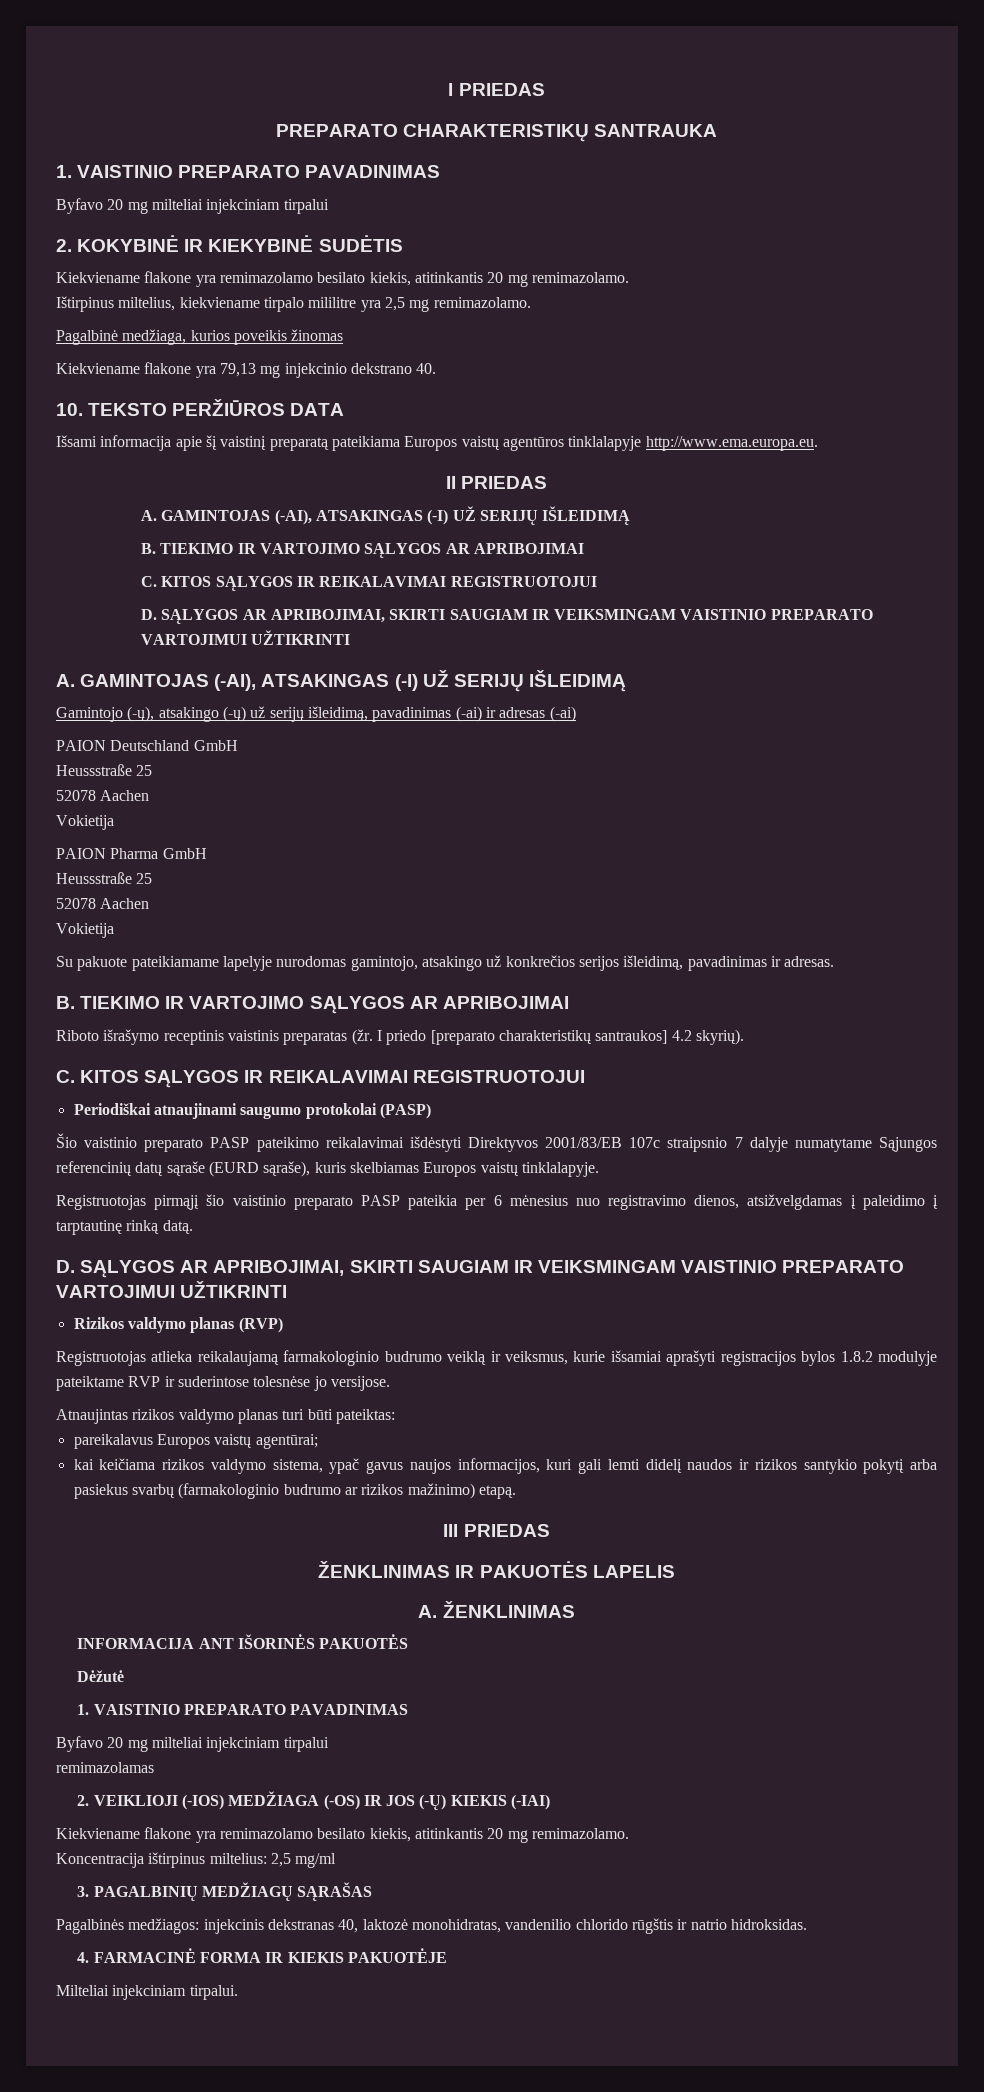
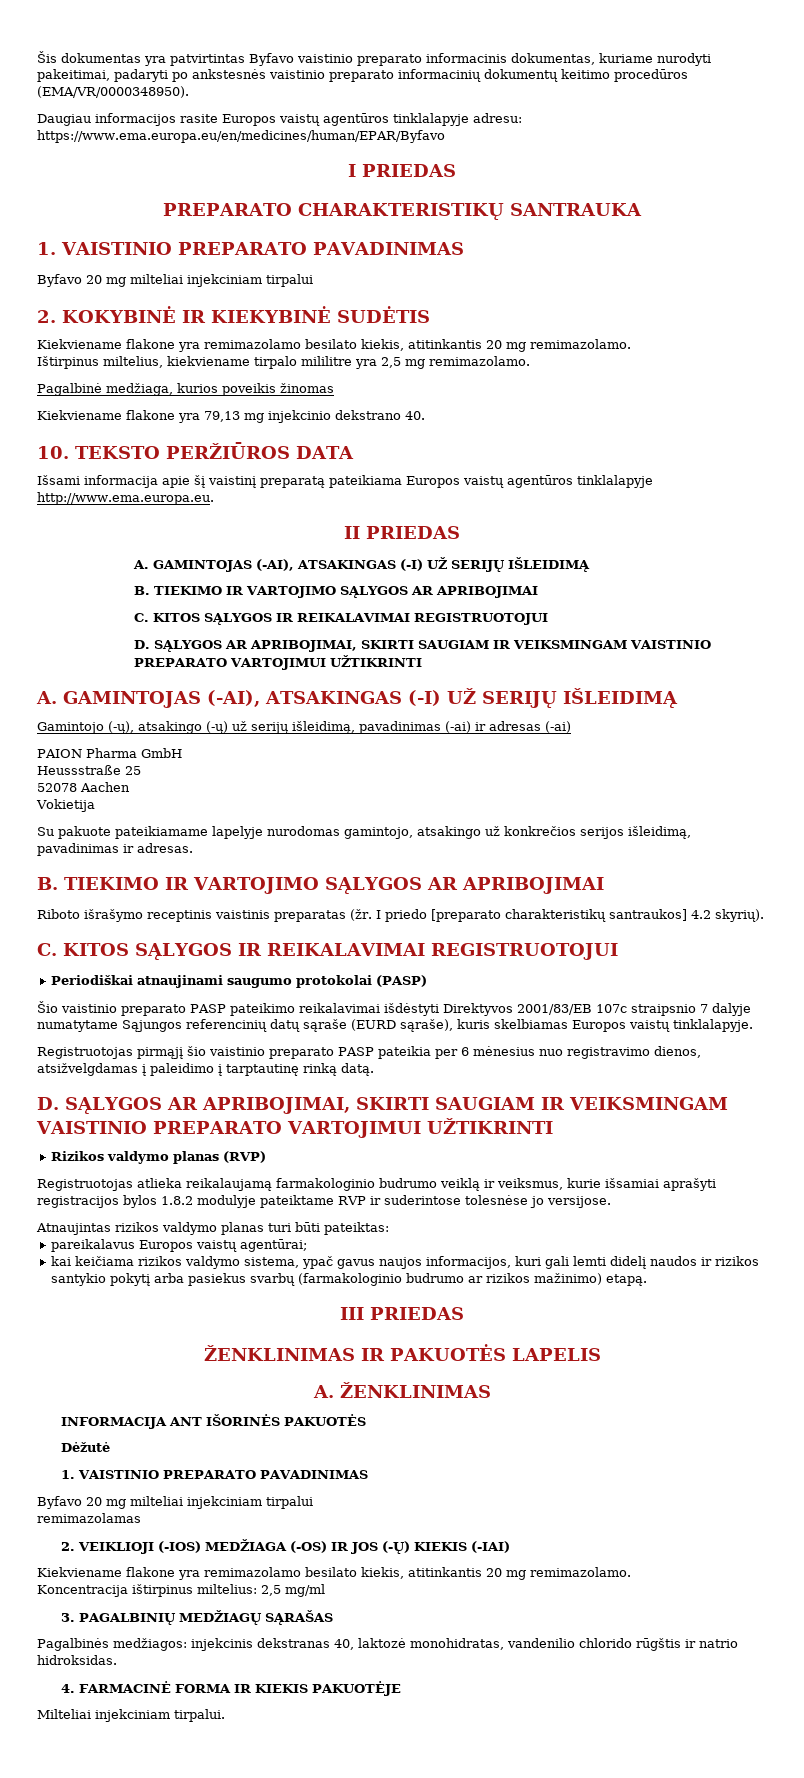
+ Šis dokumentas yra patvirtintas Byfavo vaistinio preparato informacinis dokumentas, kuriame nurodyti pakeitimai, padaryti po ankstesnės vaistinio preparato informacinių dokumentų keitimo procedūros (EMA/VR/0000348950).
+ Daugiau informacijos rasite Europos vaistų agentūros tinklalapyje adresu: https://www.ema.europa.eu/en/medicines/human/EPAR/Byfavo
- PAION Deutschland GmbH
- Heussstraße 25
- 52078 Aachen
- Vokietija

